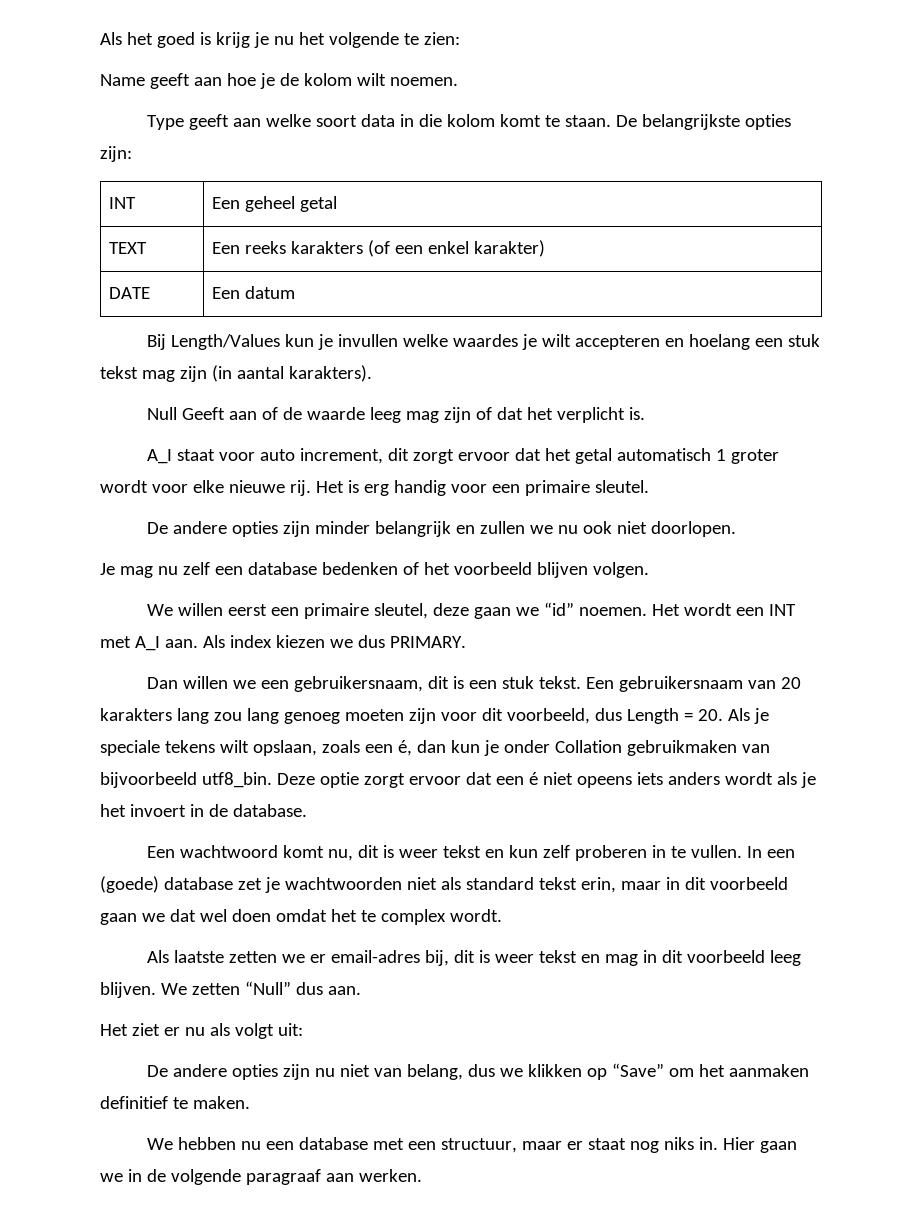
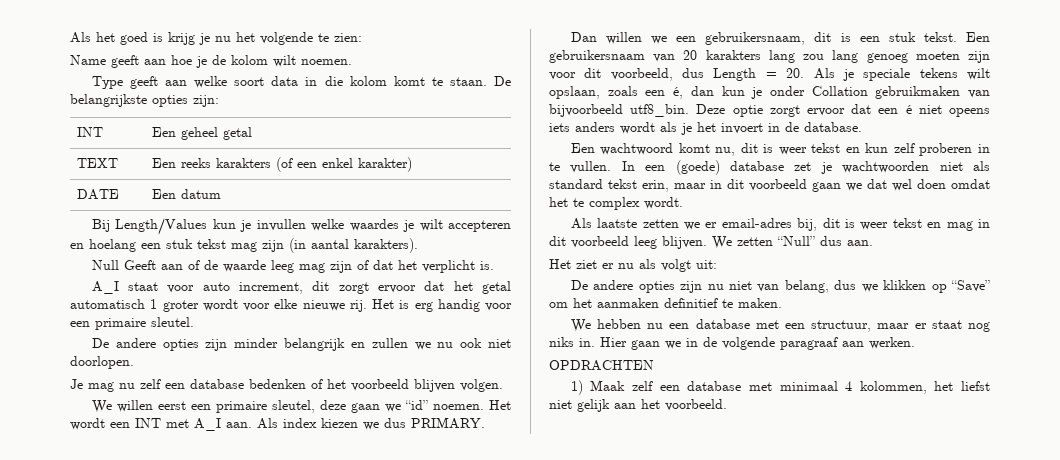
+ OPDRACHTEN
+ 1) Maak zelf een database met minimaal 4 kolommen, het liefst niet gelijk aan het voorbeeld.

